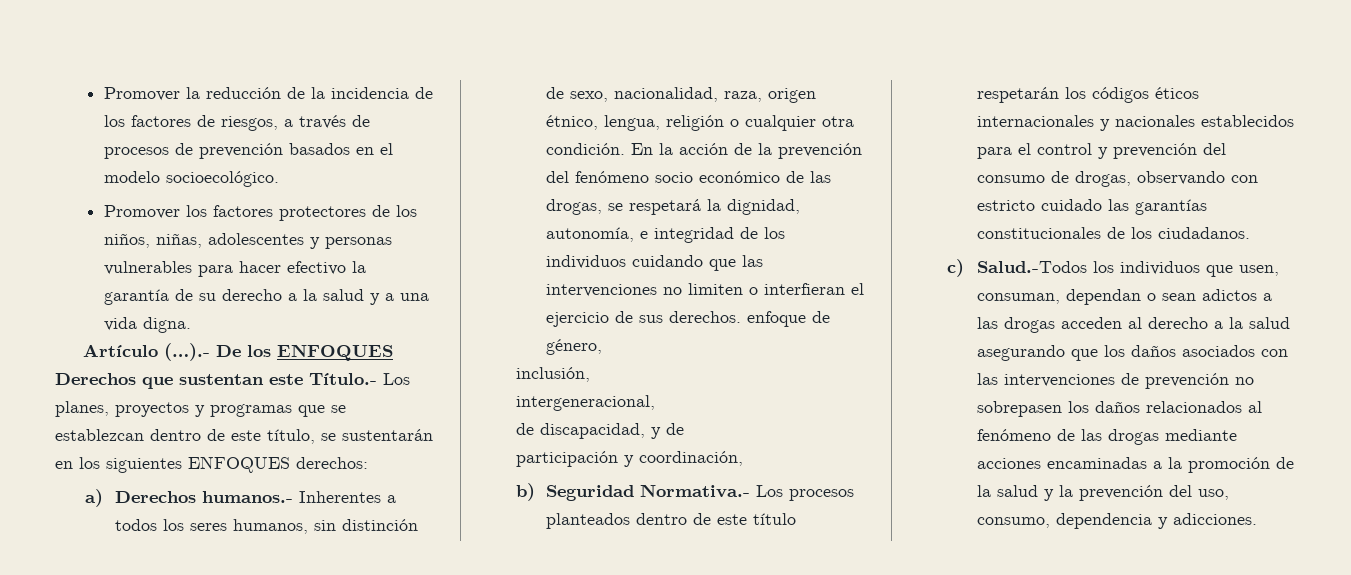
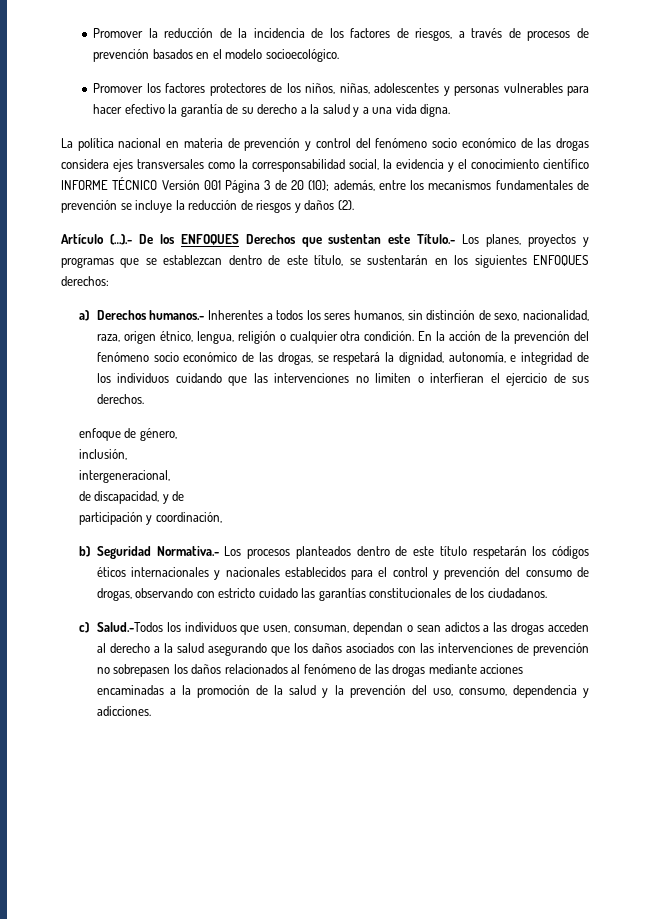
+ La política nacional en materia de prevención y control del fenómeno socio económico de las drogas considera ejes transversales como la corresponsabilidad social, la evidencia y el conocimiento científico INFORME TÉCNICO Versión 001 Página 3 de 20 (10); además, entre los mecanismos fundamentales de prevención se incluye la reducción de riesgos y daños (2).
- En la acción de la prevención del fenómeno socio económico de las drogas, se respetará la dignidad, autonomía, e integridad de los individuos cuidando que las intervenciones no limiten o interfieran el ejercicio de sus derechos. enfoque de género,
+ En la acción de la prevención del fenómeno socio económico de las drogas, se respetará la dignidad, autonomía, e integridad de los individuos cuidando que las intervenciones no limiten o interfieran el ejercicio de sus derechos.
+ enfoque de género,

